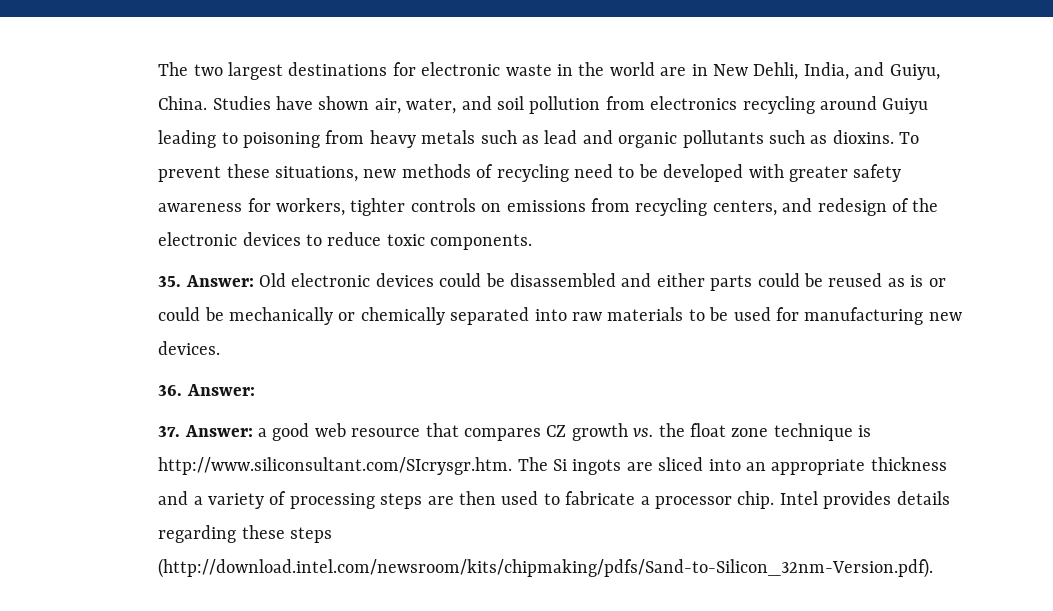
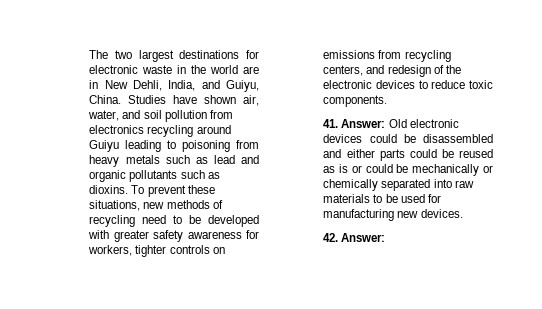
- 35. Answer: Old electronic devices could be disassembled and either parts could be reused as is or could be mechanically or chemically separated into raw materials to be used for manufacturing new devices.
+ 41. Answer: Old electronic devices could be disassembled and either parts could be reused as is or could be mechanically or chemically separated into raw materials to be used for manufacturing new devices.
- 36. Answer:
- 37. Answer: a good web resource that compares CZ growth vs. the float zone technique is http://www.siliconsultant.com/SIcrysgr.htm. The Si ingots are sliced into an appropriate thickness and a variety of processing steps are then used to fabricate a processor chip. Intel provides details regarding these steps (http://download.intel.com/newsroom/kits/chipmaking/pdfs/Sand-to-Silicon_32nm-Version.pdf).
+ 42. Answer:

